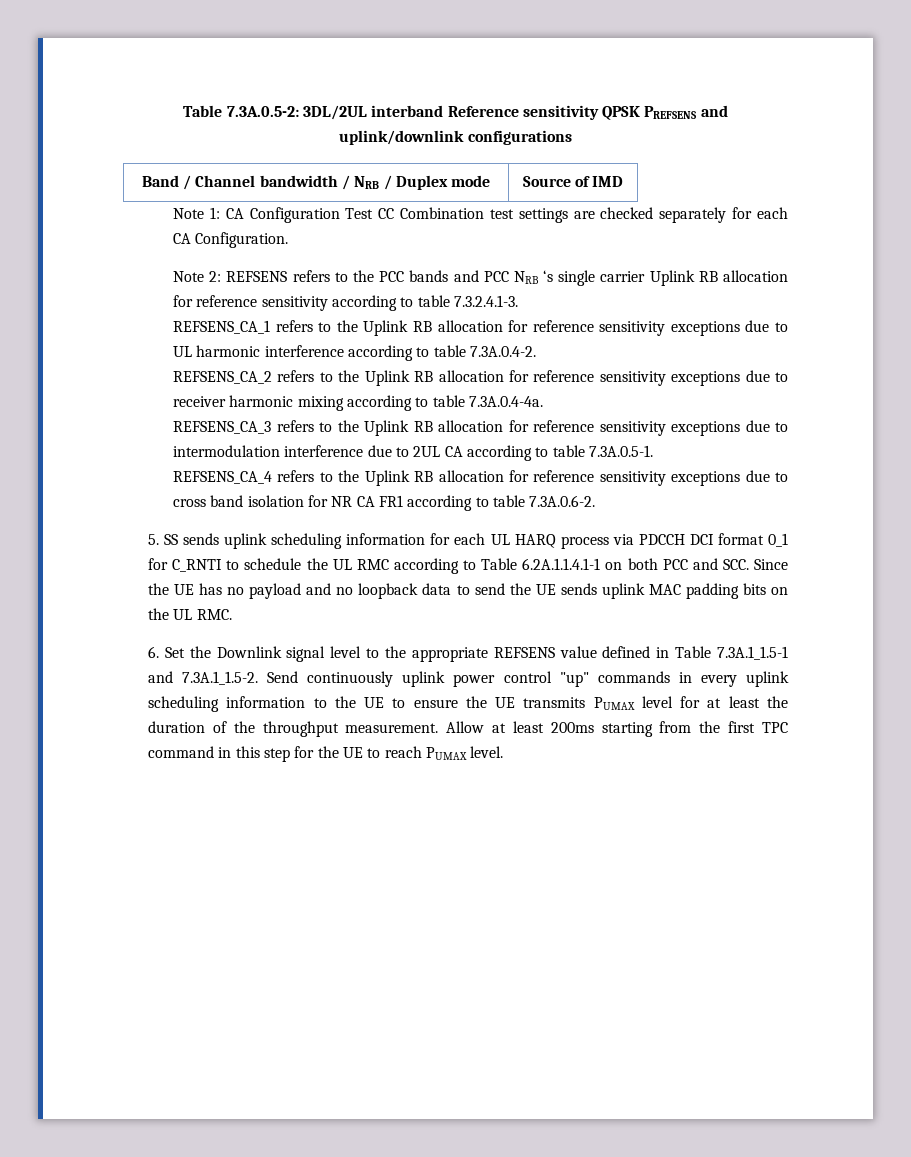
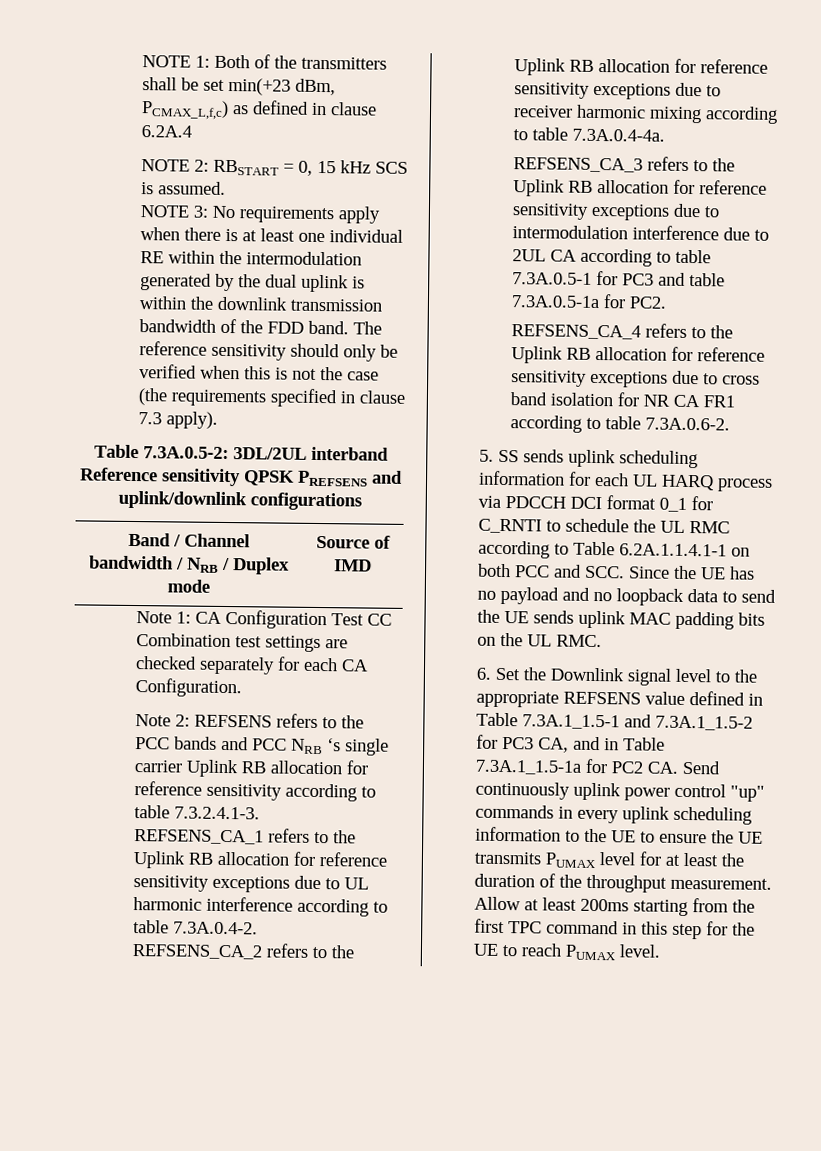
+ NOTE 1: Both of the transmitters shall be set min(+23 dBm, PCMAX_L,f,c) as defined in clause 6.2A.4
+ NOTE 2: RBSTART = 0, 15 kHz SCS is assumed.
+ NOTE 3: No requirements apply when there is at least one individual RE within the intermodulation generated by the dual uplink is within the downlink transmission bandwidth of the FDD band. The reference sensitivity should only be verified when this is not the case (the requirements specified in clause 7.3 apply).
- REFSENS_CA_3 refers to the Uplink RB allocation for reference sensitivity exceptions due to intermodulation interference due to 2UL CA according to table 7.3A.0.5-1.
+ REFSENS_CA_3 refers to the Uplink RB allocation for reference sensitivity exceptions due to intermodulation interference due to 2UL CA according to table 7.3A.0.5-1 for PC3 and table 7.3A.0.5-1a for PC2.
- 6. Set the Downlink signal level to the appropriate REFSENS value defined in Table 7.3A.1_1.5-1 and 7.3A.1_1.5-2. Send continuously uplink power control "up" commands in every uplink scheduling information to the UE to ensure the UE transmits PUMAX level for at least the duration of the throughput measurement.
+ 6. Set the Downlink signal level to the appropriate REFSENS value defined in Table 7.3A.1_1.5-1 and 7.3A.1_1.5-2 for PC3 CA, and in Table 7.3A.1_1.5-1a for PC2 CA. Send continuously uplink power control "up" commands in every uplink scheduling information to the UE to ensure the UE transmits PUMAX level for at least the duration of the throughput measurement.

